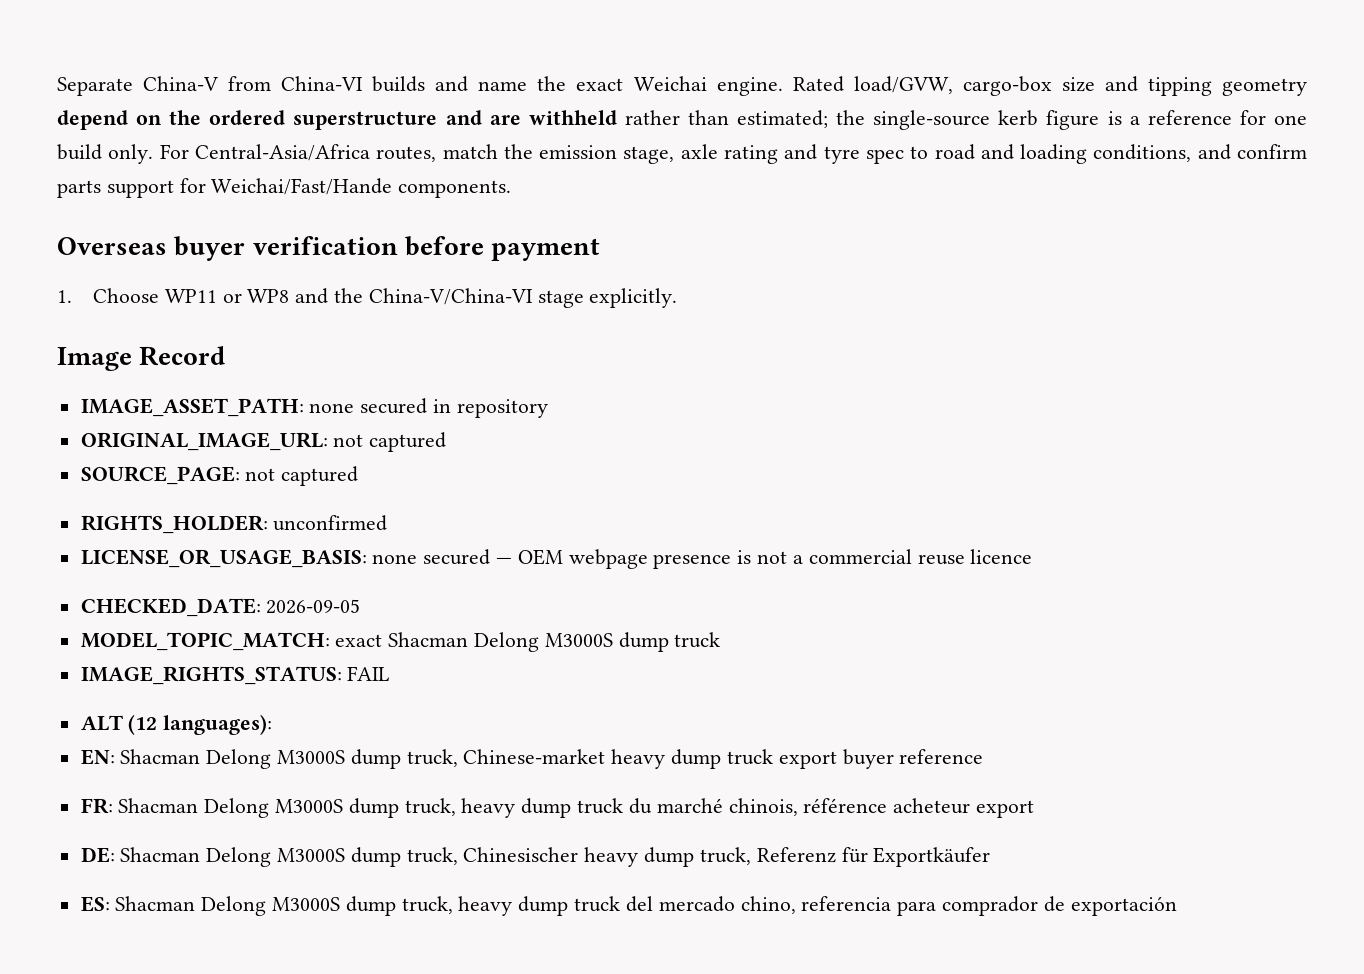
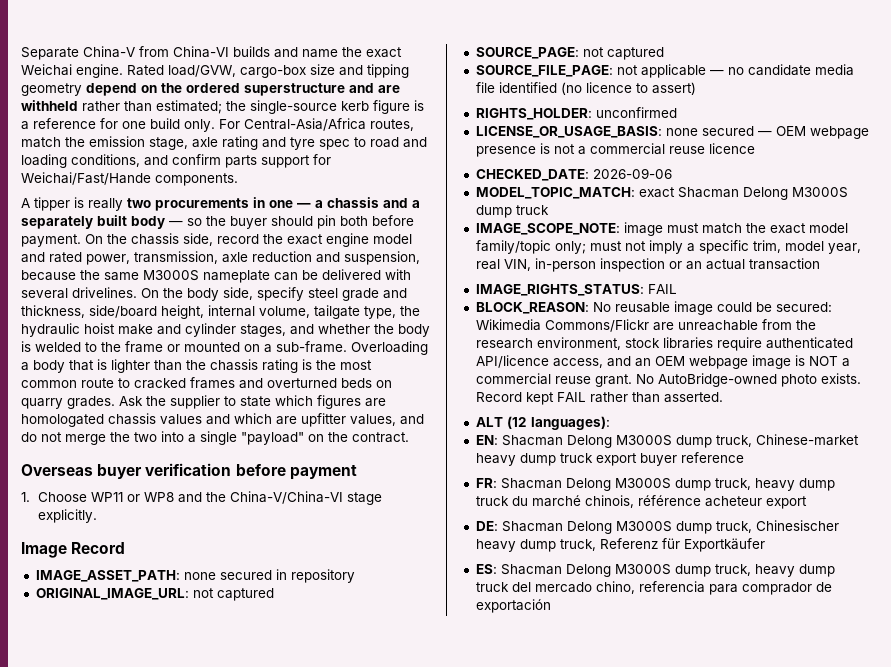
+ A tipper is really two procurements in one — a chassis and a separately built body — so the buyer should pin both before payment. On the chassis side, record the exact engine model and rated power, transmission, axle reduction and suspension, because the same M3000S nameplate can be delivered with several drivelines. On the body side, specify steel grade and thickness, side/board height, internal volume, tailgate type, the hydraulic hoist make and cylinder stages, and whether the body is welded to the frame or mounted on a sub-frame. Overloading a body that is lighter than the chassis rating is the most common route to cracked frames and overturned beds on quarry grades. Ask the supplier to state which figures are homologated chassis values and which are upfitter values, and do not merge the two into a single "payload" on the contract.
+ SOURCE_FILE_PAGE: not applicable — no candidate media file identified (no licence to assert)
- CHECKED_DATE: 2026-09-05
+ CHECKED_DATE: 2026-09-06
+ IMAGE_SCOPE_NOTE: image must match the exact model family/topic only; must not imply a specific trim, model year, real VIN, in-person inspection or an actual transaction
  IMAGE_RIGHTS_STATUS: FAIL
+ BLOCK_REASON: No reusable image could be secured: Wikimedia Commons/Flickr are unreachable from the research environment, stock libraries require authenticated API/licence access, and an OEM webpage image is NOT a commercial reuse grant. No AutoBridge-owned photo exists. Record kept FAIL rather than asserted.

